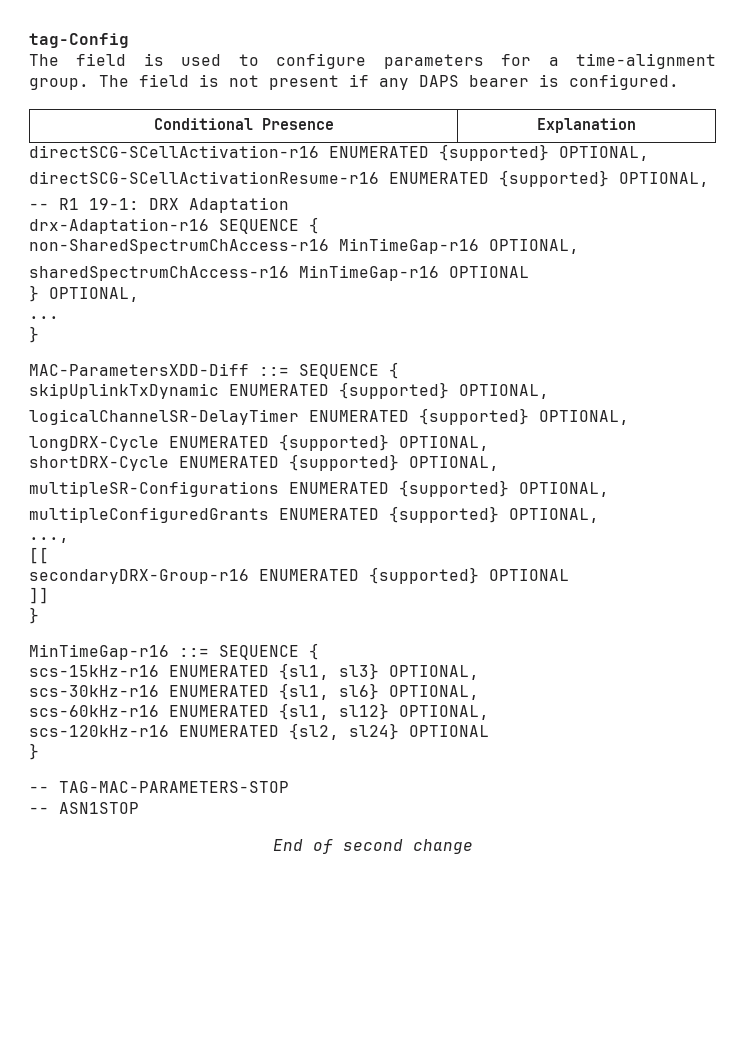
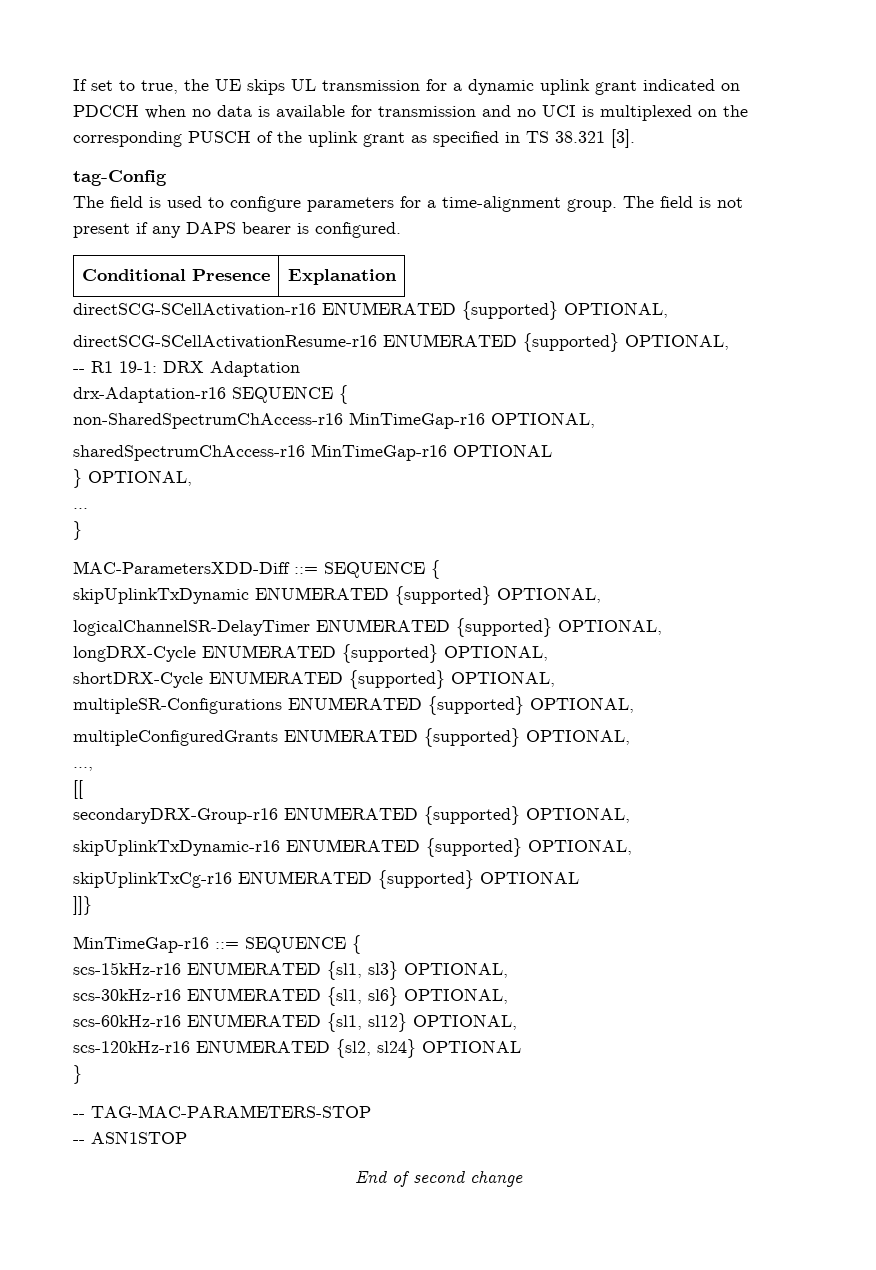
+ If set to true, the UE skips UL transmission for a dynamic uplink grant indicated on PDCCH when no data is available for transmission and no UCI is multiplexed on the corresponding PUSCH of the uplink grant as specified in TS 38.321 [3].
- secondaryDRX-Group-r16 ENUMERATED {supported} OPTIONAL
- ]]
- }
+ secondaryDRX-Group-r16 ENUMERATED {supported} OPTIONAL,
+ skipUplinkTxDynamic-r16 ENUMERATED {supported} OPTIONAL,
+ skipUplinkTxCg-r16 ENUMERATED {supported} OPTIONAL
+ ]]}

